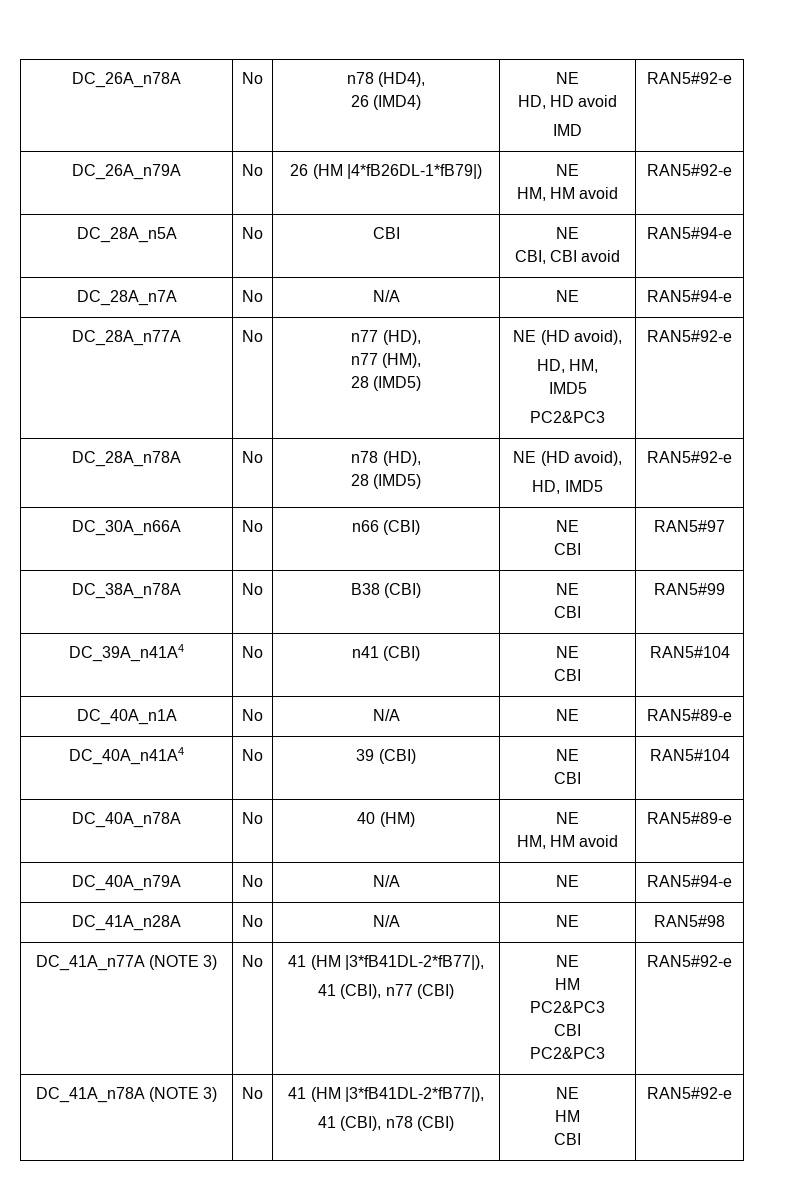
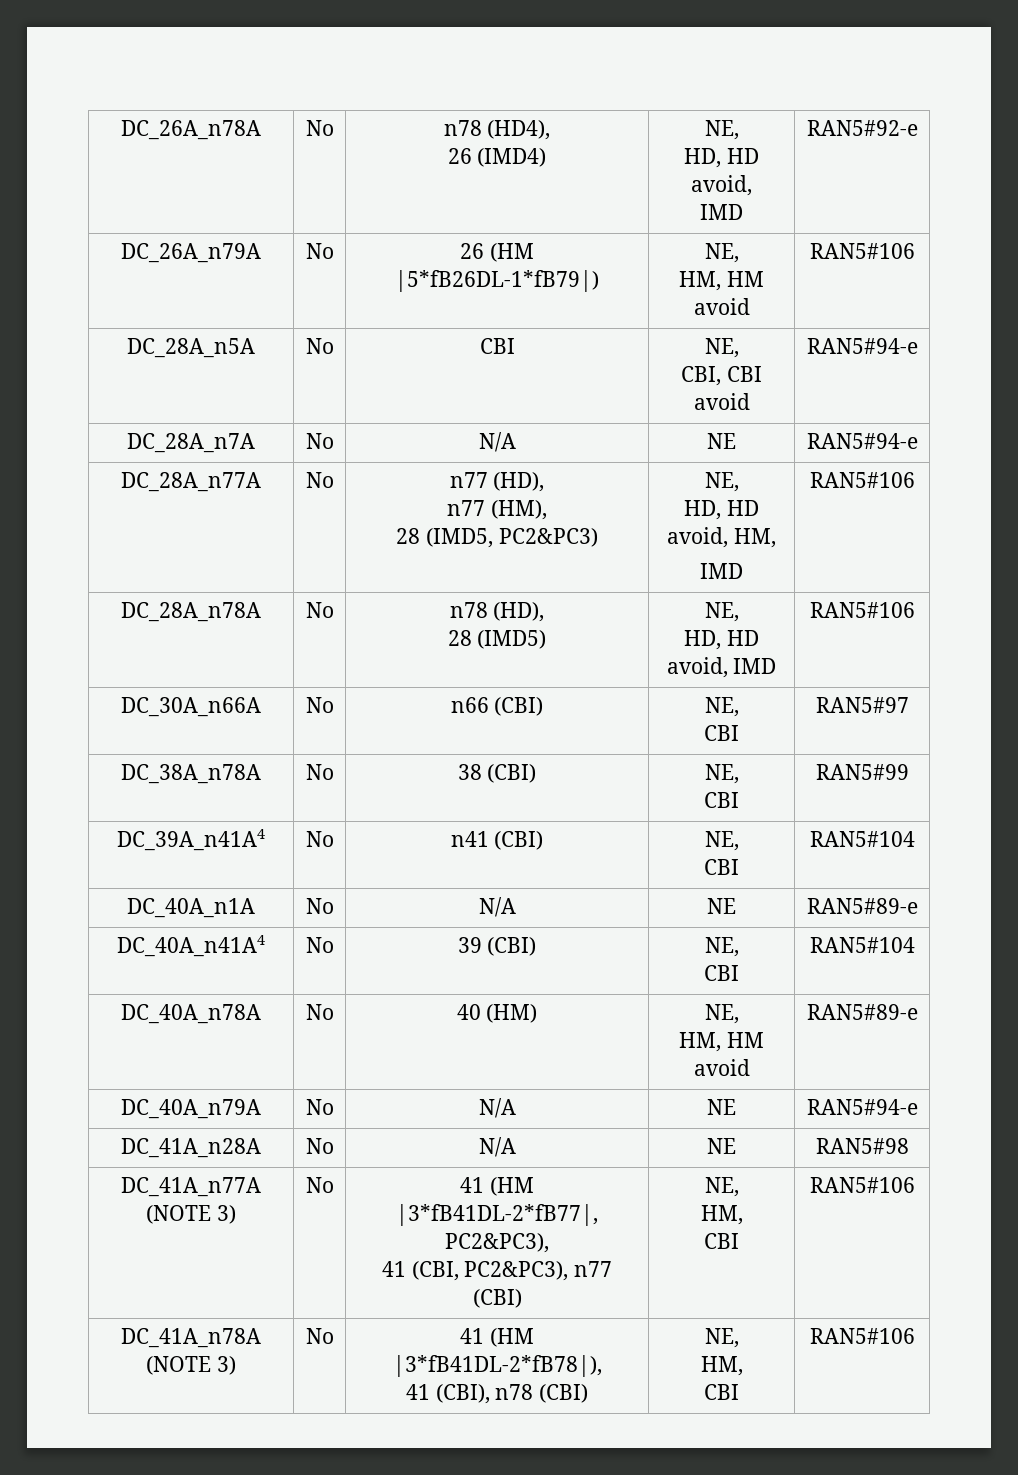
  DC_26A_n78A | No | n78 (HD4),
- 26 (IMD4) | NE
- HD, HD avoid
+ 26 (IMD4) | NE,
+ HD, HD avoid,
- DC_26A_n79A | No | 26 (HM |4*fB26DL-1*fB79|) | NE
- HM, HM avoid | RAN5#92-e
+ DC_26A_n79A | No | 26 (HM |5*fB26DL-1*fB79|) | NE,
+ HM, HM avoid | RAN5#106
- DC_28A_n5A | No | CBI | NE
+ DC_28A_n5A | No | CBI | NE,
  DC_28A_n77A | No | n77 (HD),
  n77 (HM),
- 28 (IMD5) | NE (HD avoid),
- HD, HM,
- IMD5
- PC2&PC3 | RAN5#92-e
+ 28 (IMD5, PC2&PC3) | NE,
+ HD, HD avoid, HM,
+ IMD | RAN5#106
  DC_28A_n78A | No | n78 (HD),
- 28 (IMD5) | NE (HD avoid),
- HD, IMD5 | RAN5#92-e
+ 28 (IMD5) | NE,
+ HD, HD avoid, IMD | RAN5#106
- DC_30A_n66A | No | n66 (CBI) | NE
+ DC_30A_n66A | No | n66 (CBI) | NE,
- DC_38A_n78A | No | B38 (CBI) | NE
+ DC_38A_n78A | No | 38 (CBI) | NE,
- DC_39A_n41A4 | No | n41 (CBI) | NE
+ DC_39A_n41A4 | No | n41 (CBI) | NE,
- DC_40A_n41A4 | No | 39 (CBI) | NE
+ DC_40A_n41A4 | No | 39 (CBI) | NE,
- DC_40A_n78A | No | 40 (HM) | NE
+ DC_40A_n78A | No | 40 (HM) | NE,
- DC_41A_n77A (NOTE 3) | No | 41 (HM |3*fB41DL-2*fB77|),
- 41 (CBI), n77 (CBI) | NE
- HM
- PC2&PC3
- CBI
- PC2&PC3 | RAN5#92-e
+ DC_41A_n77A (NOTE 3) | No | 41 (HM |3*fB41DL-2*fB77|, PC2&PC3),
+ 41 (CBI, PC2&PC3), n77 (CBI) | NE,
+ HM,
+ CBI | RAN5#106
- DC_41A_n78A (NOTE 3) | No | 41 (HM |3*fB41DL-2*fB77|),
- 41 (CBI), n78 (CBI) | NE
- HM
- CBI | RAN5#92-e
+ DC_41A_n78A (NOTE 3) | No | 41 (HM |3*fB41DL-2*fB78|),
+ 41 (CBI), n78 (CBI) | NE,
+ HM,
+ CBI | RAN5#106

